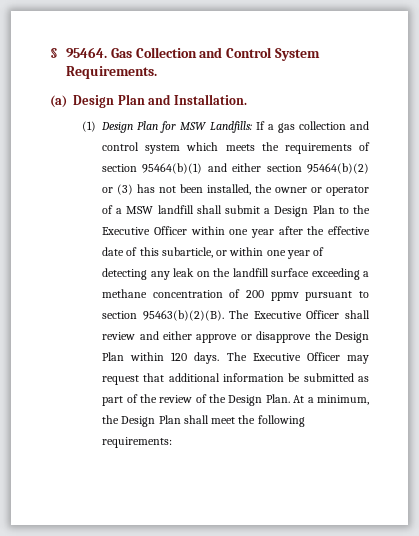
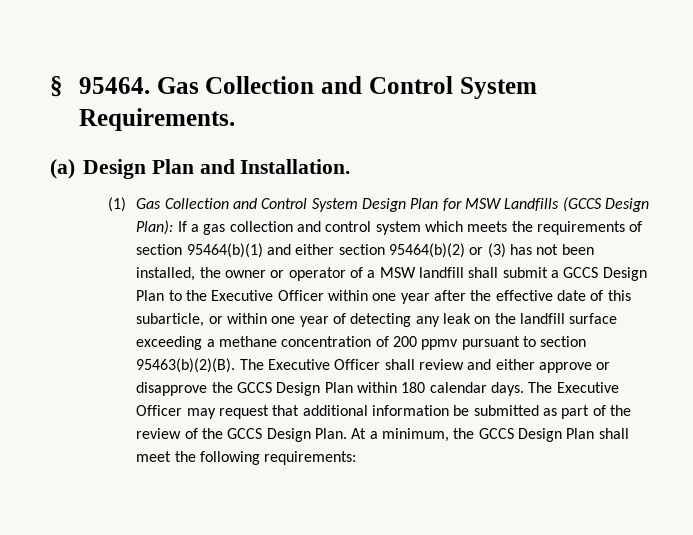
- (1) Design Plan for MSW Landfills:
+ (1) Gas Collection and Control System Design Plan for MSW Landfills (GCCS Design Plan):
- If a gas collection and control system which meets the requirements of section 95464(b)(1) and either section 95464(b)(2) or (3) has not been installed, the owner or operator of a MSW landfill shall submit a Design Plan to the Executive Officer within one year after the effective date of this subarticle, or within one year of detecting any leak on the landfill surface exceeding a methane concentration of 200 ppmv pursuant to section 95463(b)(2)(B).
+ If a gas collection and control system which meets the requirements of section 95464(b)(1) and either section 95464(b)(2) or (3) has not been installed, the owner or operator of a MSW landfill shall submit a GCCS Design Plan to the Executive Officer within one year after the effective date of this subarticle, or within one year of detecting any leak on the landfill surface exceeding a methane concentration of 200 ppmv pursuant to section 95463(b)(2)(B).
- The Executive Officer shall review and either approve or disapprove the Design Plan within 120 days.
+ The Executive Officer shall review and either approve or disapprove the GCCS Design Plan within 180 calendar days.
- The Executive Officer may request that additional information be submitted as part of the review of the Design Plan.
+ The Executive Officer may request that additional information be submitted as part of the review of the GCCS Design Plan.
- At a minimum, the Design Plan shall meet the following requirements:
+ At a minimum, the GCCS Design Plan shall meet the following requirements:

